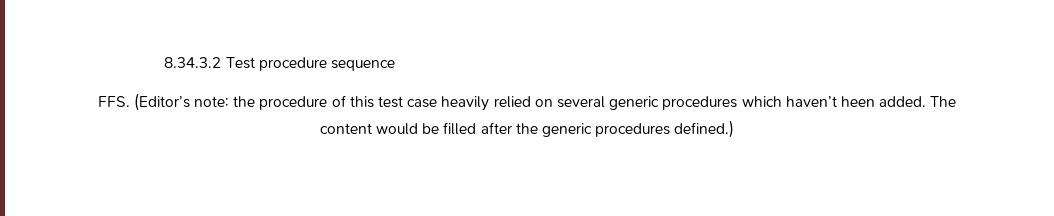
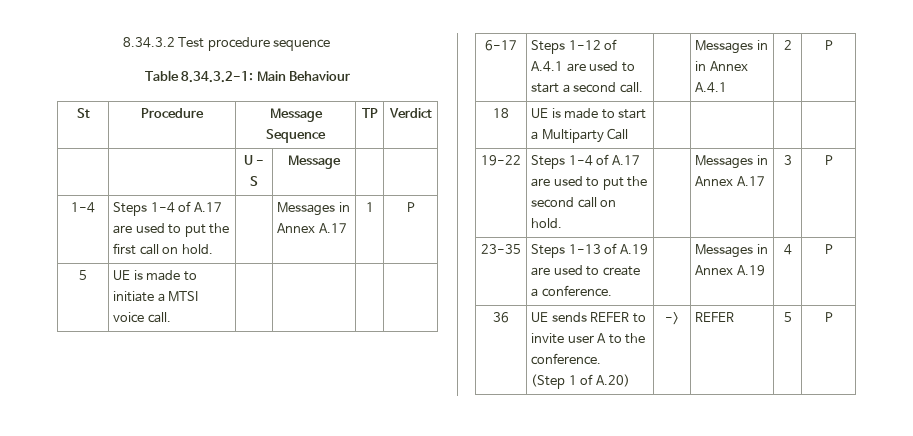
- FFS. (Editor’s note: the procedure of this test case heavily relied on several generic procedures which haven’t heen added. The content would be filled after the generic procedures defined.)
+ Table 8.34.3.2-1: Main Behaviour
+ St | Procedure | Message Sequence | TP | Verdict
+ | | U - S | Message | |
+ 1-4 | Steps 1-4 of A.17 are used to put the first call on hold. | | Messages in Annex A.17 | 1 | P
+ 5 | UE is made to initiate a MTSI voice call. | | | |
+ 6-17 | Steps 1-12 of A.4.1 are used to start a second call. | | Messages in in Annex A.4.1 | 2 | P
+ 18 | UE is made to start a Multiparty Call | | | |
+ 19-22 | Steps 1-4 of A.17 are used to put the second call on hold. | | Messages in Annex A.17 | 3 | P
+ 23-35 | Steps 1-13 of A.19 are used to create a conference. | | Messages in Annex A.19 | 4 | P
+ 36 | UE sends REFER to invite user A to the conference.
+ (Step 1 of A.20) | -> | REFER | 5 | P

